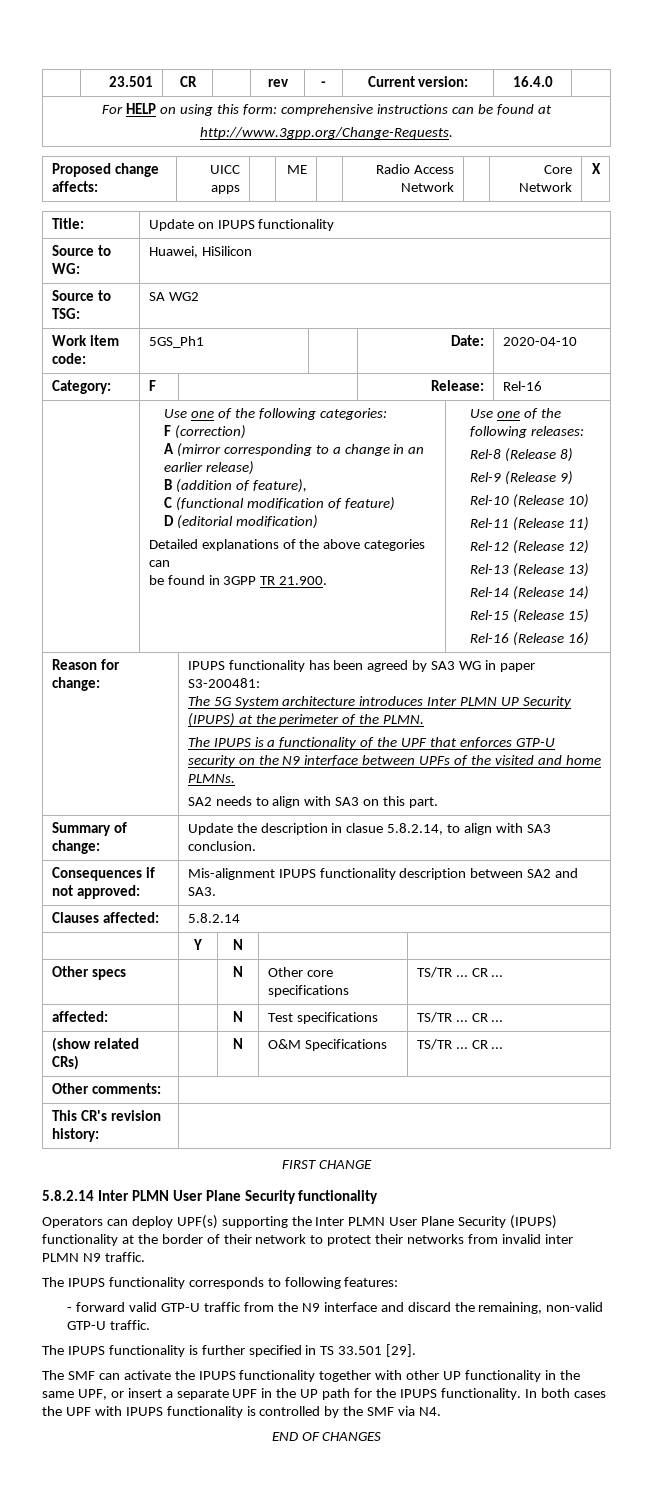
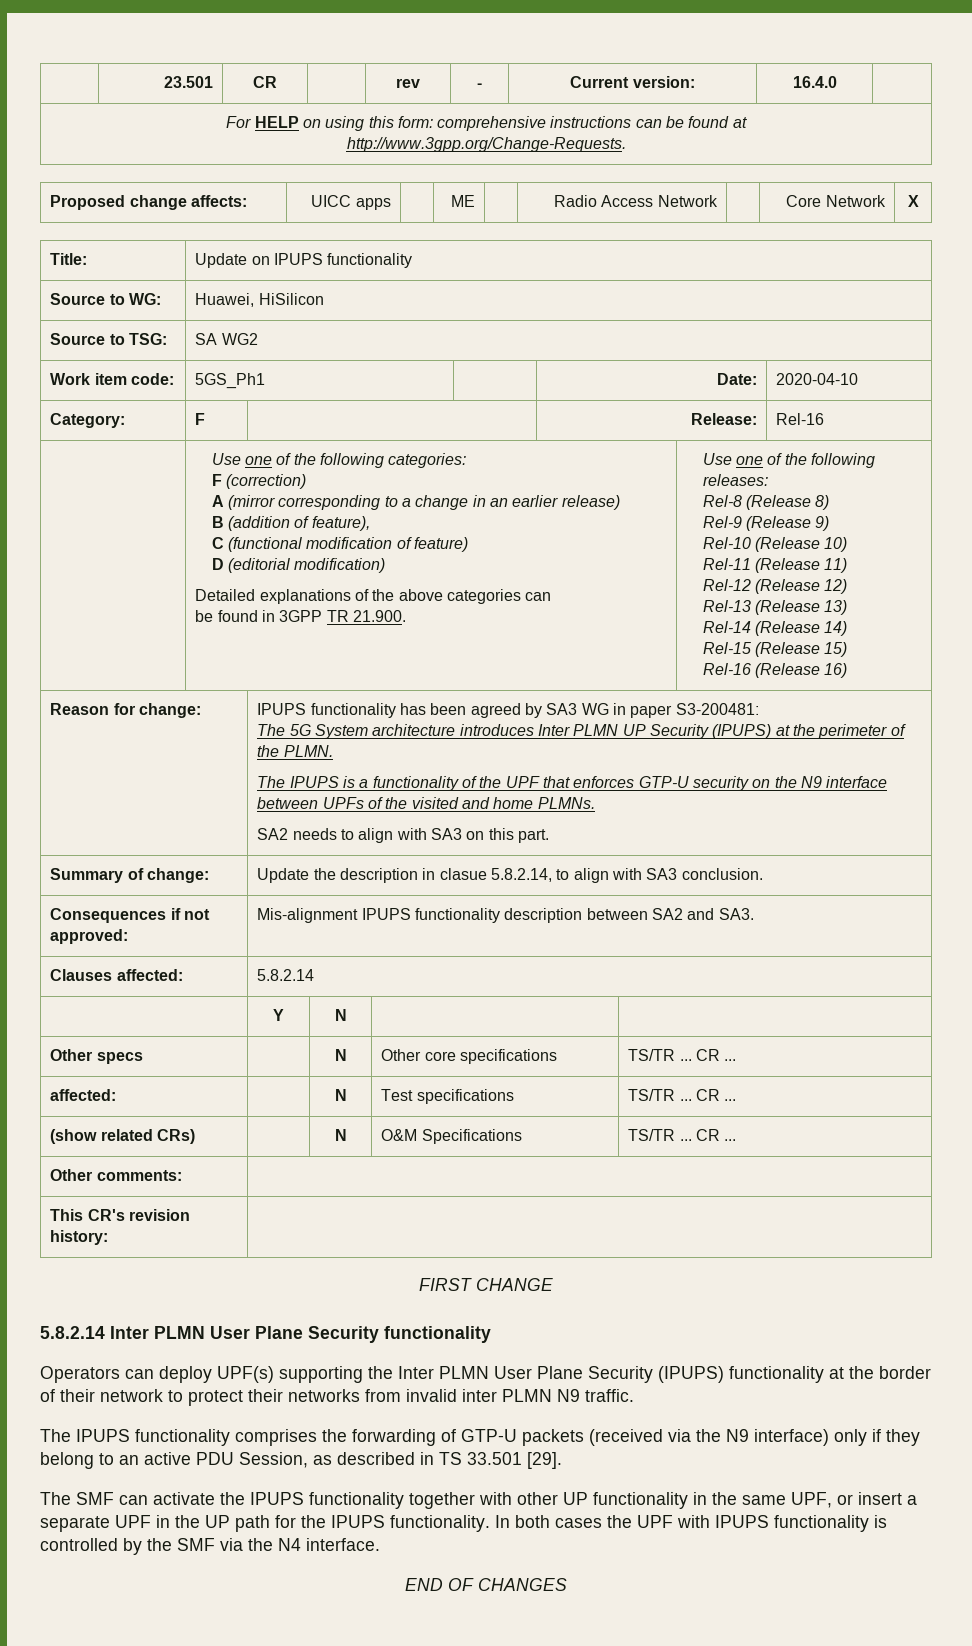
- The IPUPS functionality corresponds to following features:
- - forward valid GTP-U traffic from the N9 interface and discard the remaining, non-valid GTP-U traffic.
- The IPUPS functionality is further specified in TS 33.501 [29].
+ The IPUPS functionality comprises the forwarding of GTP-U packets (received via the N9 interface) only if they belong to an active PDU Session, as described in TS 33.501 [29].
- In both cases the UPF with IPUPS functionality is controlled by the SMF via N4.
+ In both cases the UPF with IPUPS functionality is controlled by the SMF via the N4 interface.

